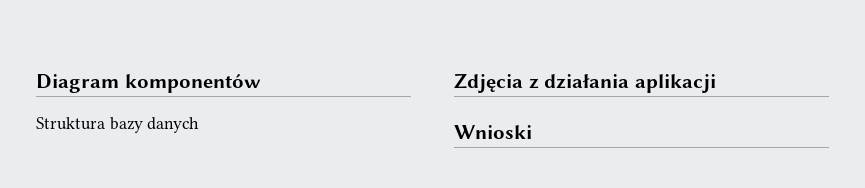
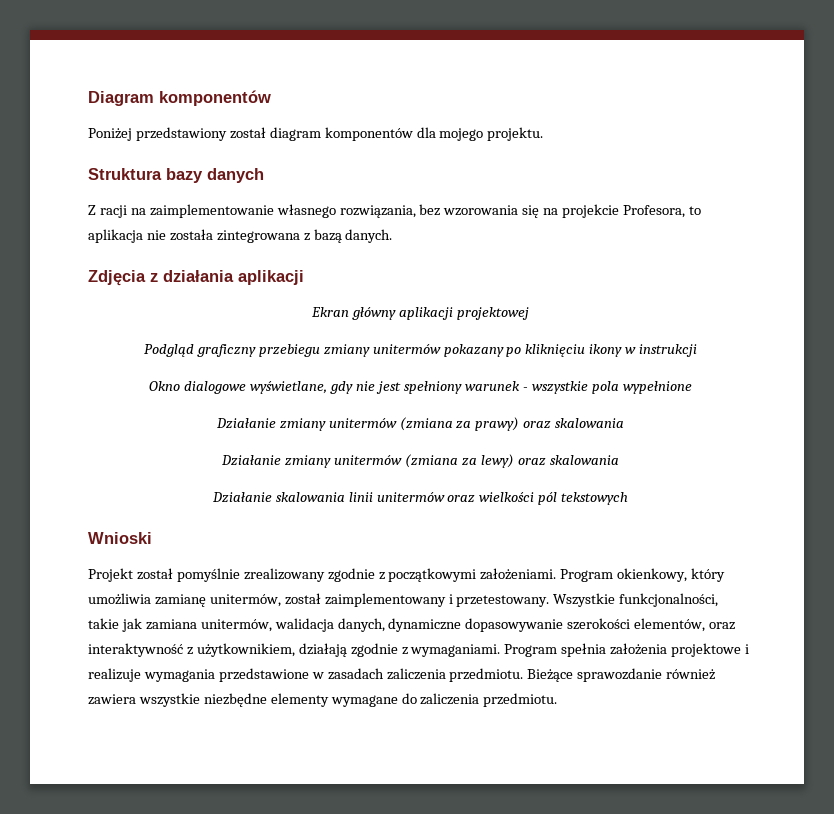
+ Poniżej przedstawiony został diagram komponentów dla mojego projektu.
  Struktura bazy danych
+ Z racji na zaimplementowanie własnego rozwiązania, bez wzorowania się na projekcie Profesora, to aplikacja nie została zintegrowana z bazą danych.
  Zdjęcia z działania aplikacji
+ Ekran główny aplikacji projektowej
+ Podgląd graficzny przebiegu zmiany unitermów pokazany po kliknięciu ikony w instrukcji
+ Okno dialogowe wyświetlane, gdy nie jest spełniony warunek - wszystkie pola wypełnione
+ Działanie zmiany unitermów (zmiana za prawy) oraz skalowania
+ Działanie zmiany unitermów (zmiana za lewy) oraz skalowania
+ Działanie skalowania linii unitermów oraz wielkości pól tekstowych
  Wnioski
+ Projekt został pomyślnie zrealizowany zgodnie z początkowymi założeniami. Program okienkowy, który umożliwia zamianę unitermów, został zaimplementowany i przetestowany. Wszystkie funkcjonalności, takie jak zamiana unitermów, walidacja danych, dynamiczne dopasowywanie szerokości elementów, oraz interaktywność z użytkownikiem, działają zgodnie z wymaganiami. Program spełnia założenia projektowe i realizuje wymagania przedstawione w zasadach zaliczenia przedmiotu. Bieżące sprawozdanie również zawiera wszystkie niezbędne elementy wymagane do zaliczenia przedmiotu.

